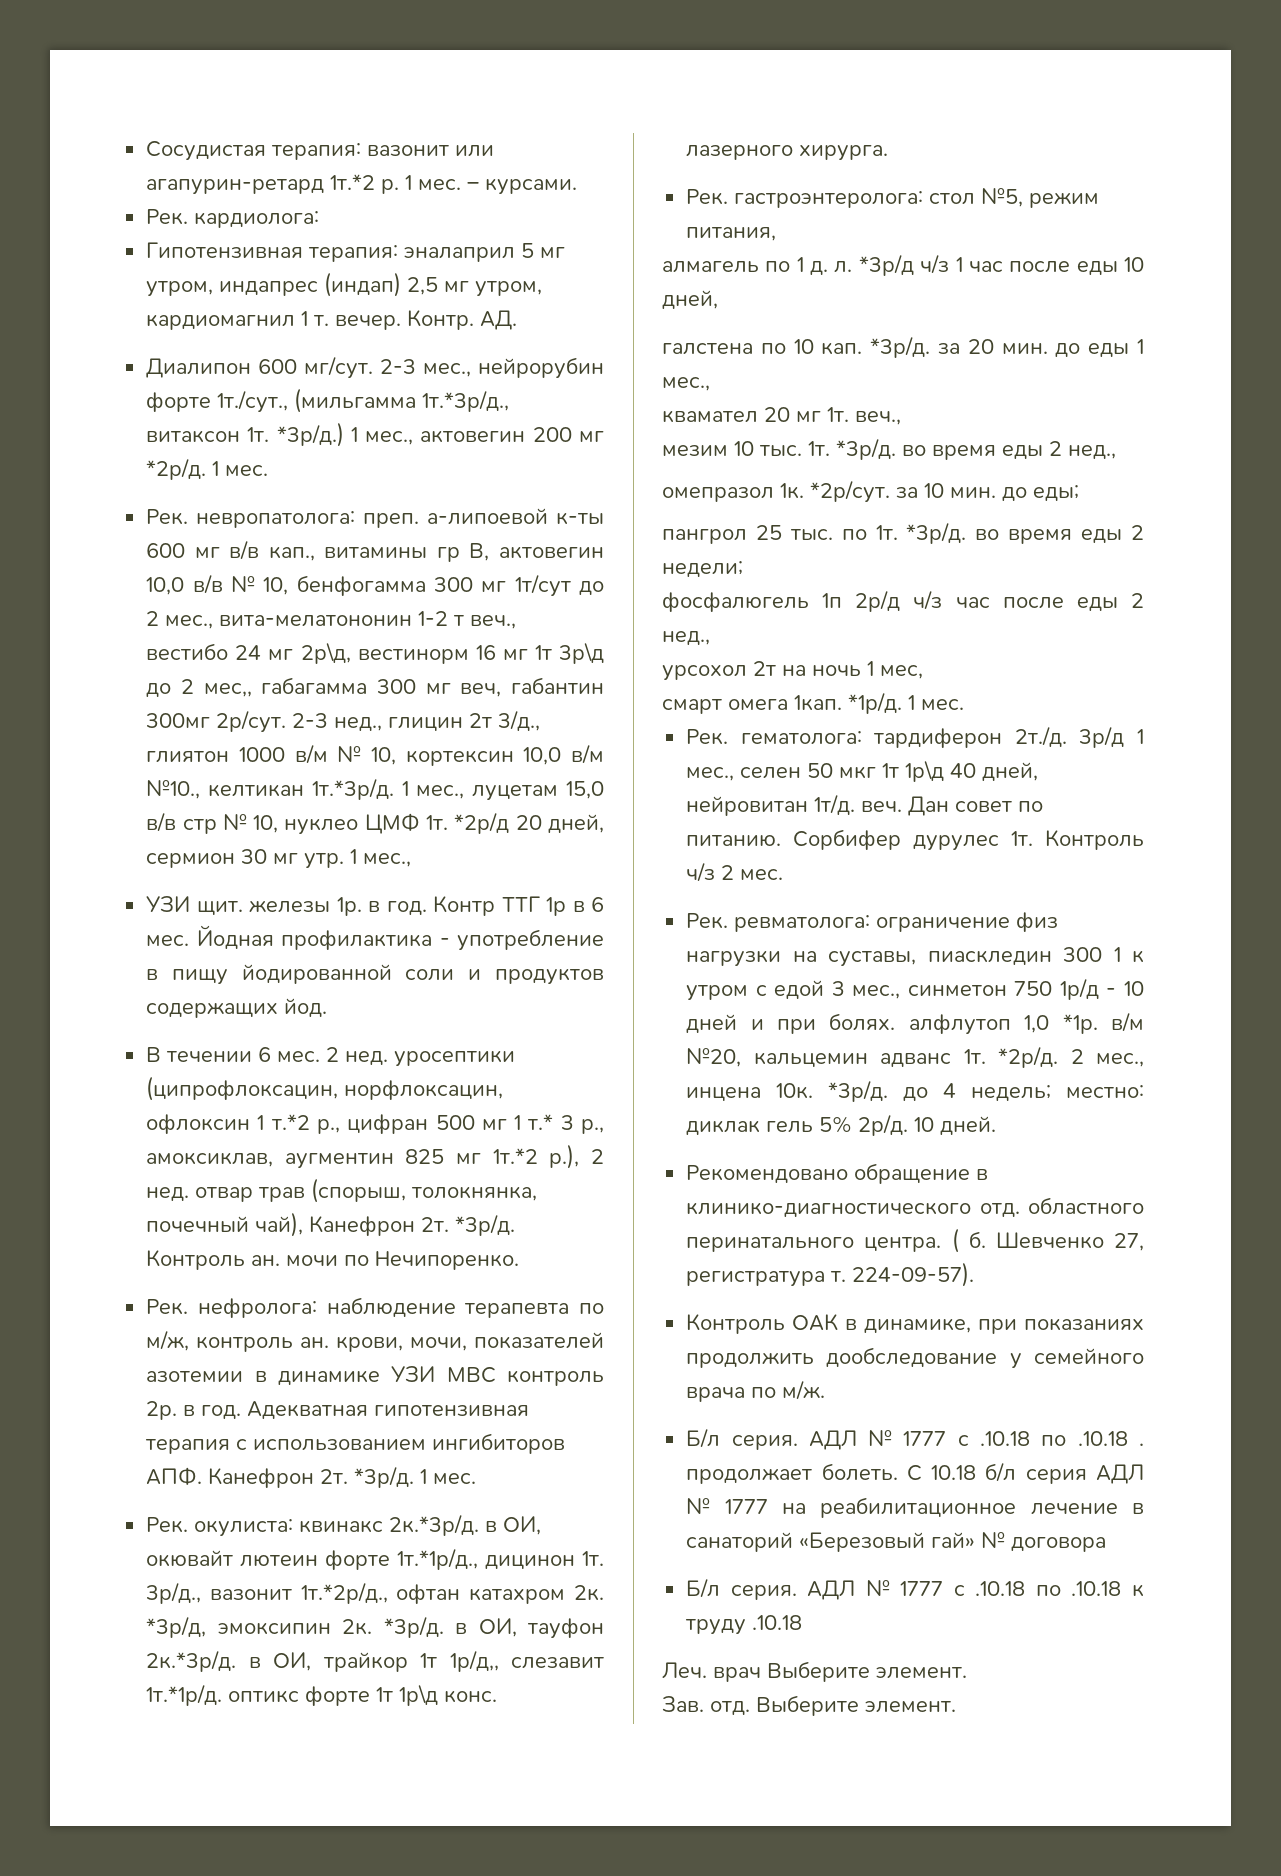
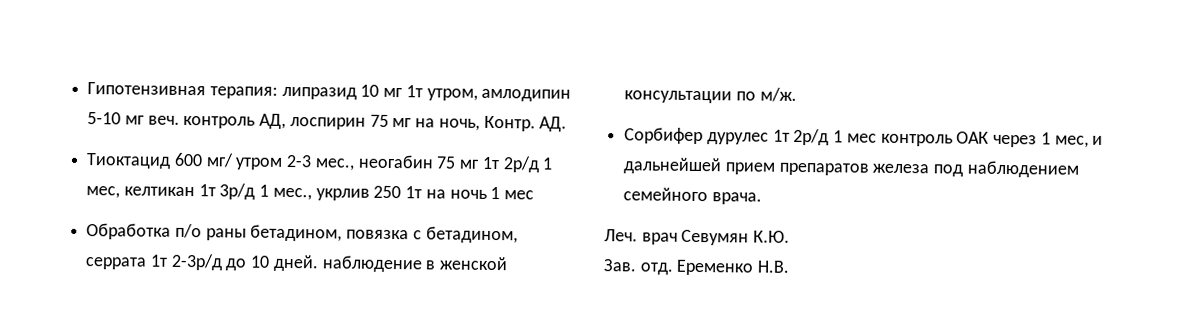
- Сосудистая терапия: вазонит или агапурин-ретард 1т.*2 р. 1 мес. – курсами.
- Рек. кардиолога:
- Гипотензивная терапия: эналаприл 5 мг утром, индапрес (индап) 2,5 мг утром, кардиомагнил 1 т. вечер. Контр. АД.
- Диалипон 600 мг/сут. 2-3 мес., нейрорубин форте 1т./сут., (мильгамма 1т.*3р/д., витаксон 1т. *3р/д.) 1 мес., актовегин 200 мг *2р/д. 1 мес.
- Рек. невропатолога: преп. а-липоевой к-ты 600 мг в/в кап., витамины гр В, актовегин 10,0 в/в № 10, бенфогамма 300 мг 1т/сут до 2 мес., вита-мелатононин 1-2 т веч., вестибо 24 мг 2р\д, вестинорм 16 мг 1т 3р\д до 2 мес,, габагамма 300 мг веч, габантин 300мг 2р/сут. 2-3 нед., глицин 2т 3/д., глиятон 1000 в/м № 10, кортексин 10,0 в/м №10., келтикан 1т.*3р/д. 1 мес., луцетам 15,0 в/в стр № 10, нуклео ЦМФ 1т. *2р/д 20 дней, сермион 30 мг утр. 1 мес.,
- УЗИ щит. железы 1р. в год. Контр ТТГ 1р в 6 мес. Йодная профилактика - употребление в пищу йодированной соли и продуктов содержащих йод.
- В течении 6 мес. 2 нед. уросептики (ципрофлоксацин, норфлоксацин, офлоксин 1 т.*2 р., цифран 500 мг 1 т.* 3 р., амоксиклав, аугментин 825 мг 1т.*2 р.), 2 нед. отвар трав (спорыш, толокнянка, почечный чай), Канефрон 2т. *3р/д. Контроль ан. мочи по Нечипоренко.
- Рек. нефролога: наблюдение терапевта по м/ж, контроль ан. крови, мочи, показателей азотемии в динамике УЗИ МВС контроль 2р. в год. Адекватная гипотензивная терапия с использованием ингибиторов АПФ. Канефрон 2т. *3р/д. 1 мес.
- Рек. окулиста: квинакс 2к.*3р/д. в ОИ, окювайт лютеин форте 1т.*1р/д., дицинон 1т. 3р/д., вазонит 1т.*2р/д., офтан катахром 2к. *3р/д, эмоксипин 2к. *3р/д. в ОИ, тауфон 2к.*3р/д. в ОИ, трайкор 1т 1р/д,, слезавит 1т.*1р/д. оптикс форте 1т 1р\д конс. лазерного хирурга.
- Рек. гастроэнтеролога: стол №5, режим питания,
- алмагель по 1 д. л. *3р/д ч/з 1 час после еды 10 дней,
- галстена по 10 кап. *3р/д. за 20 мин. до еды 1 мес.,
- квамател 20 мг 1т. веч.,
- мезим 10 тыс. 1т. *3р/д. во время еды 2 нед.,
- омепразол 1к. *2р/сут. за 10 мин. до еды;
- пангрол 25 тыс. по 1т. *3р/д. во время еды 2 недели;
- фосфалюгель 1п 2р/д ч/з час после еды 2 нед.,
- урсохол 2т на ночь 1 мес,
- смарт омега 1кап. *1р/д. 1 мес.
- Рек. гематолога: тардиферон 2т./д. 3р/д 1 мес., селен 50 мкг 1т 1р\д 40 дней, нейровитан 1т/д. веч. Дан совет по питанию. Сорбифер дурулес 1т. Контроль ч/з 2 мес.
- Рек. ревматолога: ограничение физ нагрузки на суставы, пиаскледин 300 1 к утром с едой 3 мес., синметон 750 1р/д - 10 дней и при болях. алфлутоп 1,0 *1р. в/м №20, кальцемин адванс 1т. *2р/д. 2 мес., инцена 10к. *3р/д. до 4 недель; местно: диклак гель 5% 2р/д. 10 дней.
- Рекомендовано обращение в клинико-диагностического отд. областного перинатального центра. ( б. Шевченко 27, регистратура т. 224-09-57).
- Контроль ОАК в динамике, при показаниях продолжить дообследование у семейного врача по м/ж.
- Б/л серия. АДЛ № 1777 с .10.18 по .10.18 . продолжает болеть. С 10.18 б/л серия АДЛ № 1777 на реабилитационное лечение в санаторий «Березовый гай» № договора
- Б/л серия. АДЛ № 1777 с .10.18 по .10.18 к труду .10.18
+ Гипотензивная терапия: липразид 10 мг 1т утром, амлодипин 5-10 мг веч. контроль АД, лоспирин 75 мг на ночь, Контр. АД.
+ Тиоктацид 600 мг/ утром 2-3 мес., неогабин 75 мг 1т 2р/д 1 мес, келтикан 1т 3р/д 1 мес., укрлив 250 1т на ночь 1 мес
+ Обработка п/о раны бетадином, повязка с бетадином, серрата 1т 2-3р/д до 10 дней. наблюдение в женской консультации по м/ж.
+ Сорбифер дурулес 1т 2р/д 1 мес контроль ОАК через 1 мес, и дальнейшей прием препаратов железа под наблюдением семейного врача.
- Леч. врач Выберите элемент.
+ Леч. врач Севумян К.Ю.
- Зав. отд. Выберите элемент.
+ Зав. отд. Еременко Н.В.

